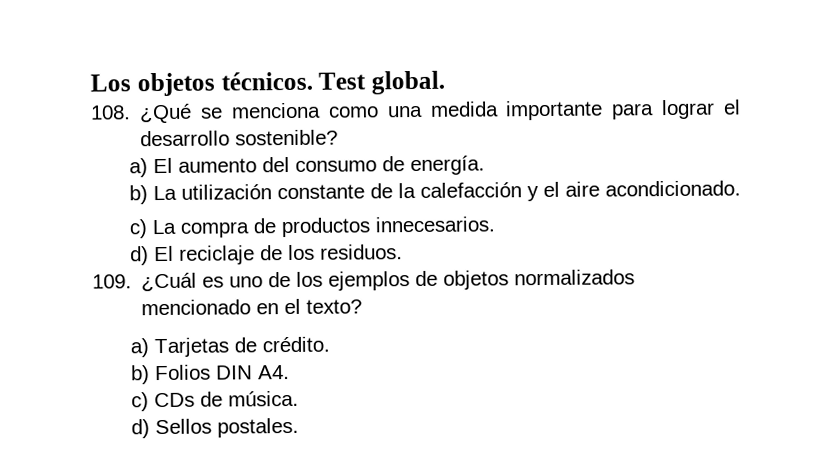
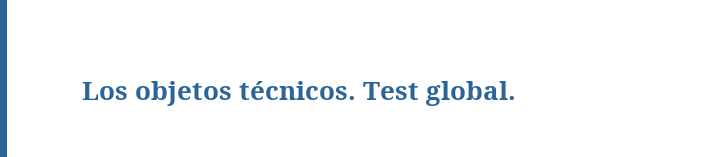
- 108. ¿Qué se menciona como una medida importante para lograr el desarrollo sostenible?
- a) El aumento del consumo de energía.
- b) La utilización constante de la calefacción y el aire acondicionado.
- c) La compra de productos innecesarios.
- d) El reciclaje de los residuos.
- 109. ¿Cuál es uno de los ejemplos de objetos normalizados mencionado en el texto?
- a) Tarjetas de crédito.
- b) Folios DIN A4.
- c) CDs de música.
- d) Sellos postales.

